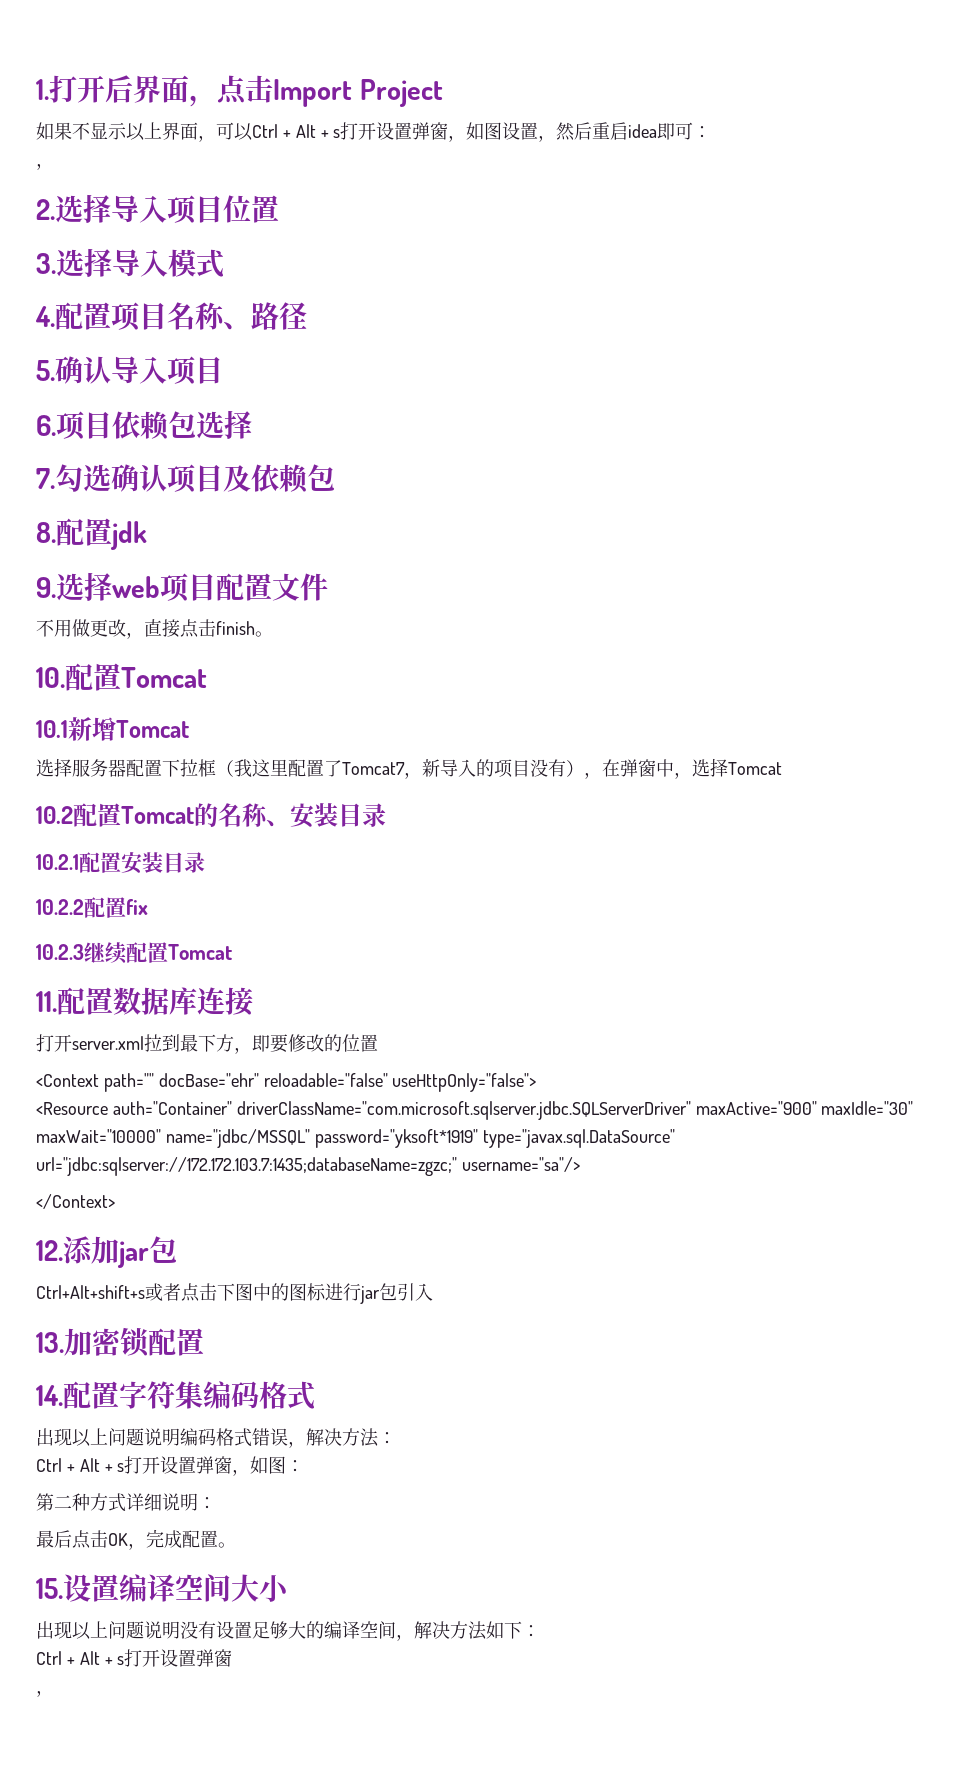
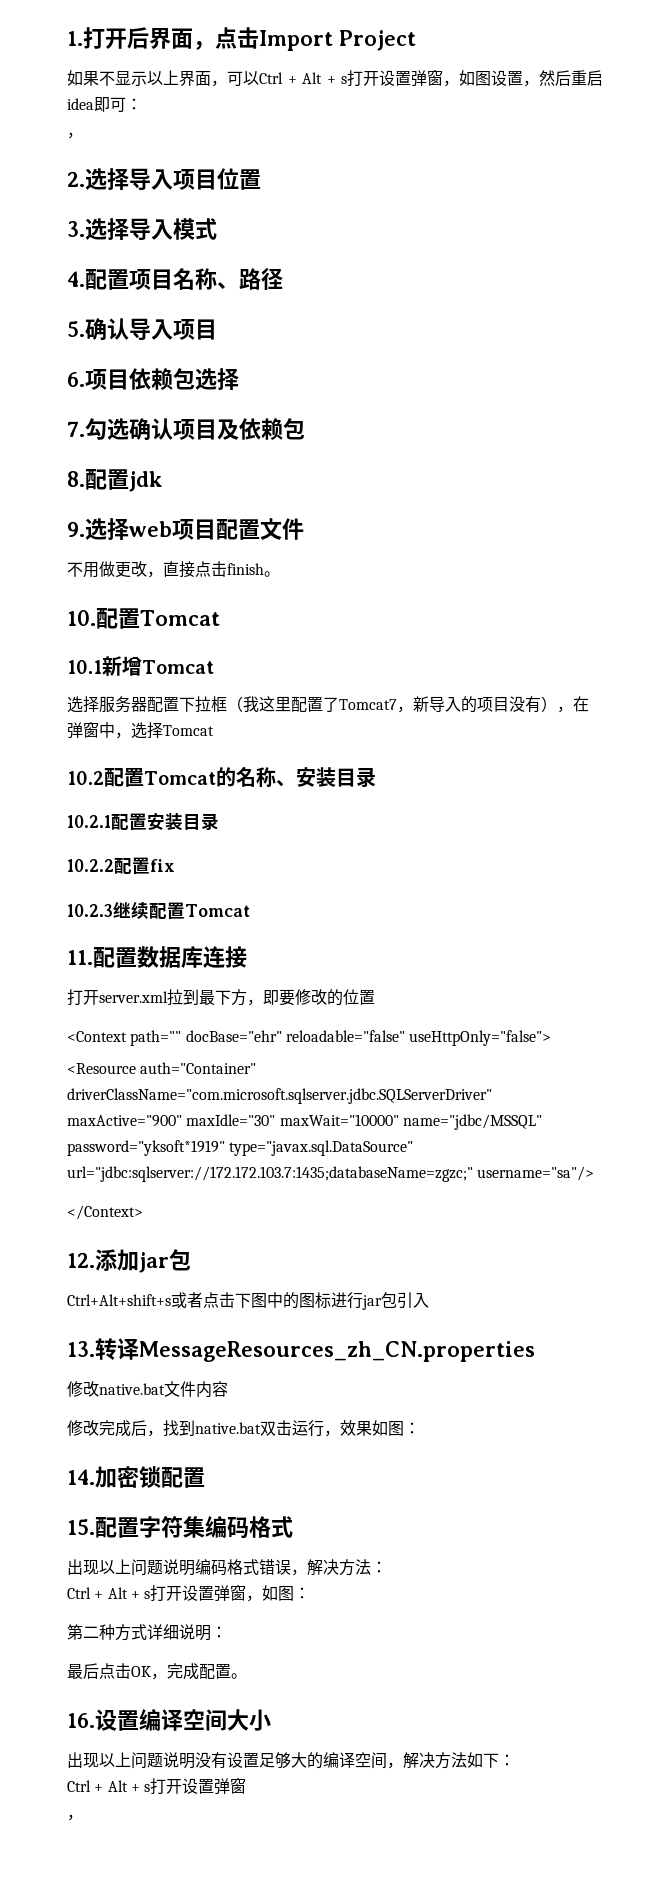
- 13.加密锁配置
+ 13.转译MessageResources_zh_CN.properties
+ 修改native.bat文件内容
+ 修改完成后，找到native.bat双击运行，效果如图：
+ 14.加密锁配置
- 14.配置字符集编码格式
+ 15.配置字符集编码格式
- 15.设置编译空间大小
+ 16.设置编译空间大小

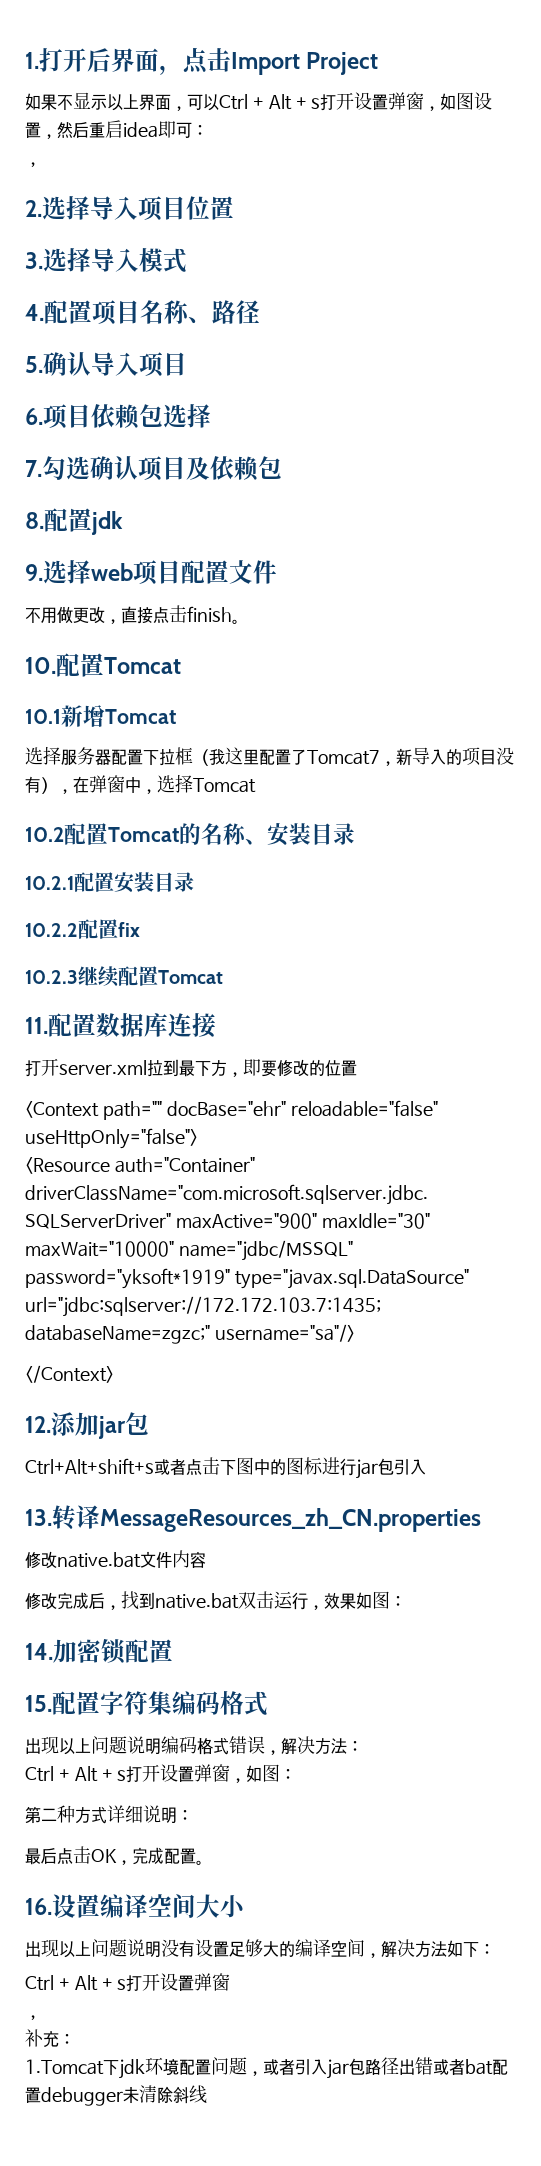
+ 补充：
+ 1.Tomcat下jdk环境配置问题，或者引入jar包路径出错或者bat配置debugger未清除斜线

